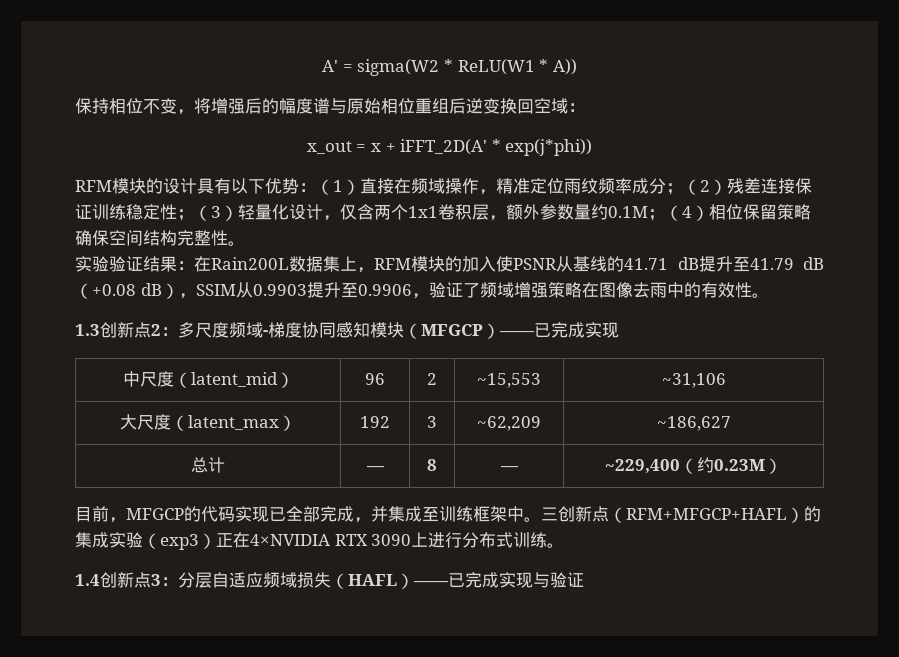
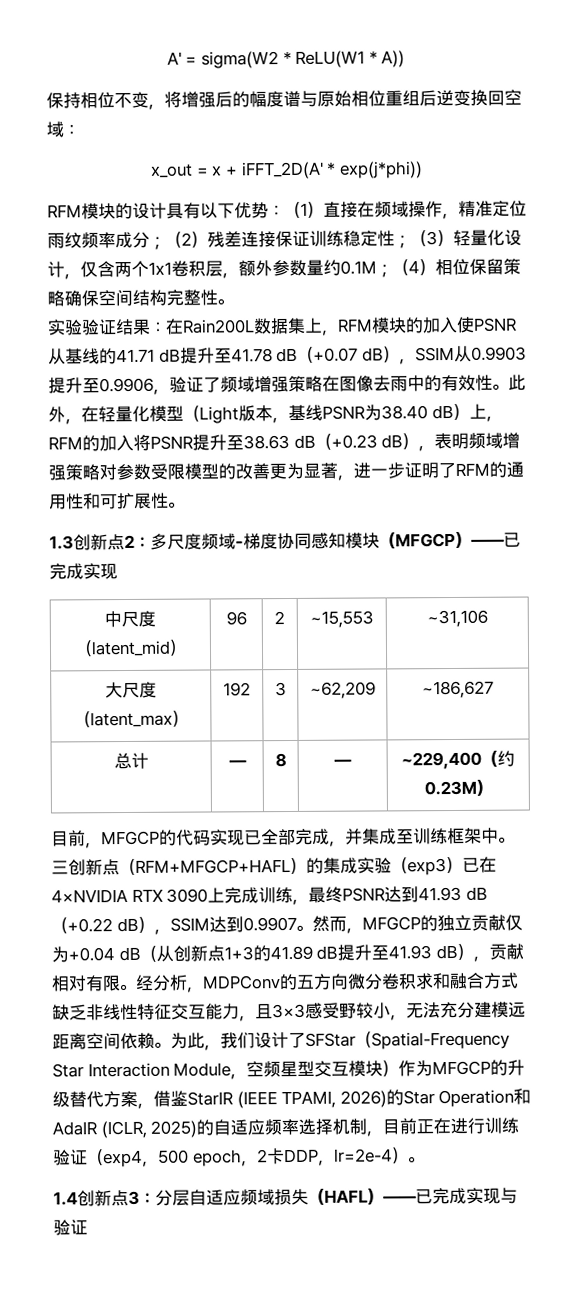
- 实验验证结果：在Rain200L数据集上，RFM模块的加入使PSNR从基线的41.71 dB提升至41.79 dB（+0.08 dB），SSIM从0.9903提升至0.9906，验证了频域增强策略在图像去雨中的有效性。
+ 实验验证结果：在Rain200L数据集上，RFM模块的加入使PSNR从基线的41.71 dB提升至41.78 dB（+0.07 dB），SSIM从0.9903提升至0.9906，验证了频域增强策略在图像去雨中的有效性。此外，在轻量化模型（Light版本，基线PSNR为38.40 dB）上，RFM的加入将PSNR提升至38.63 dB（+0.23 dB），表明频域增强策略对参数受限模型的改善更为显著，进一步证明了RFM的通用性和可扩展性。
- 三创新点（RFM+MFGCP+HAFL）的集成实验（exp3）正在4×NVIDIA RTX 3090上进行分布式训练。
+ 三创新点（RFM+MFGCP+HAFL）的集成实验（exp3）已在4×NVIDIA RTX 3090上完成训练，最终PSNR达到41.93 dB（+0.22 dB），SSIM达到0.9907。然而，MFGCP的独立贡献仅为+0.04 dB（从创新点1+3的41.89 dB提升至41.93 dB），贡献相对有限。经分析，MDPConv的五方向微分卷积求和融合方式缺乏非线性特征交互能力，且3×3感受野较小，无法充分建模远距离空间依赖。为此，我们设计了SFStar（Spatial-Frequency Star Interaction Module，空频星型交互模块）作为MFGCP的升级替代方案，借鉴StarIR (IEEE TPAMI, 2026)的Star Operation和AdaIR (ICLR, 2025)的自适应频率选择机制，目前正在进行训练验证（exp4，500 epoch，2卡DDP，lr=2e-4）。

